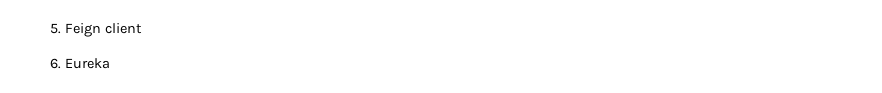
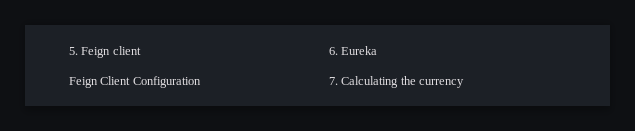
+ Feign Client Configuration
+ 7. Calculating the currency

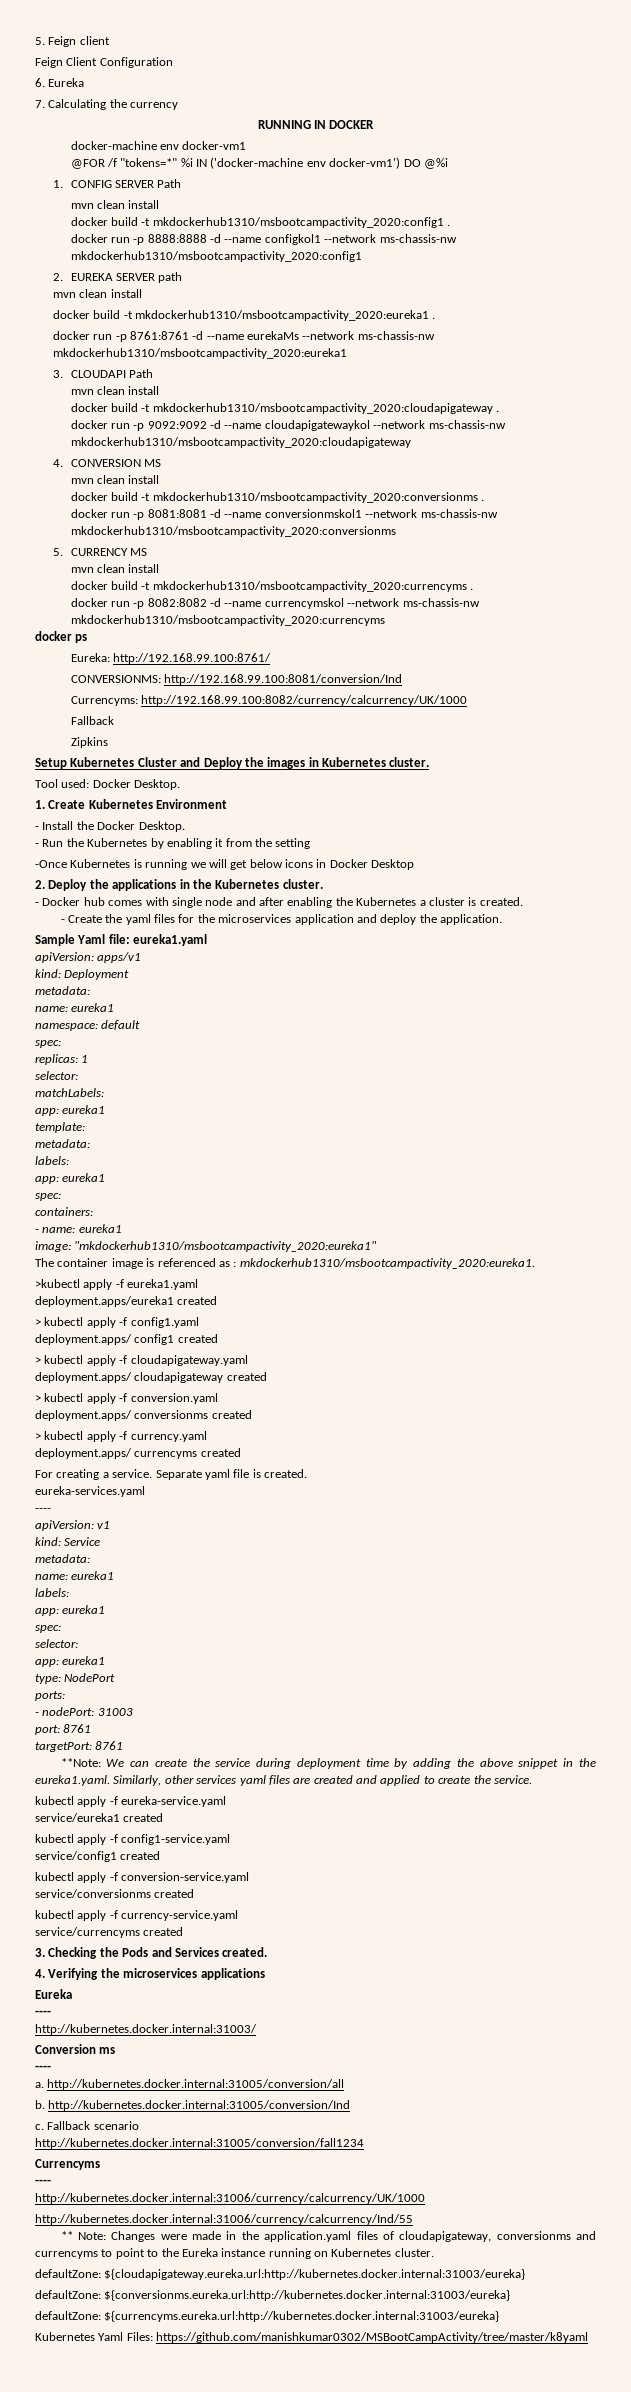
+ RUNNING IN DOCKER
+ docker-machine env docker-vm1
+ @FOR /f "tokens=*" %i IN ('docker-machine env docker-vm1') DO @%i
+ 1. CONFIG SERVER Path
+ mvn clean install
+ docker build -t mkdockerhub1310/msbootcampactivity_2020:config1 .
+ docker run -p 8888:8888 -d --name configkol1 --network ms-chassis-nw mkdockerhub1310/msbootcampactivity_2020:config1
+ 2. EUREKA SERVER path
+ mvn clean install
+ docker build -t mkdockerhub1310/msbootcampactivity_2020:eureka1 .
+ docker run -p 8761:8761 -d --name eurekaMs --network ms-chassis-nw mkdockerhub1310/msbootcampactivity_2020:eureka1
+ 3. CLOUDAPI Path
+ mvn clean install
+ docker build -t mkdockerhub1310/msbootcampactivity_2020:cloudapigateway .
+ docker run -p 9092:9092 -d --name cloudapigatewaykol --network ms-chassis-nw mkdockerhub1310/msbootcampactivity_2020:cloudapigateway
+ 4. CONVERSION MS
+ mvn clean install
+ docker build -t mkdockerhub1310/msbootcampactivity_2020:conversionms .
+ docker run -p 8081:8081 -d --name conversionmskol1 --network ms-chassis-nw mkdockerhub1310/msbootcampactivity_2020:conversionms
+ 5. CURRENCY MS
+ mvn clean install
+ docker build -t mkdockerhub1310/msbootcampactivity_2020:currencyms .
+ docker run -p 8082:8082 -d --name currencymskol --network ms-chassis-nw mkdockerhub1310/msbootcampactivity_2020:currencyms
+ docker ps
+ Eureka: http://192.168.99.100:8761/
+ CONVERSIONMS: http://192.168.99.100:8081/conversion/Ind
+ Currencyms: http://192.168.99.100:8082/currency/calcurrency/UK/1000
+ Fallback
+ Zipkins
+ Setup Kubernetes Cluster and Deploy the images in Kubernetes cluster.
+ Tool used: Docker Desktop.
+ 1. Create Kubernetes Environment
+ - Install the Docker Desktop.
+ - Run the Kubernetes by enabling it from the setting
+ -Once Kubernetes is running we will get below icons in Docker Desktop
+ 2. Deploy the applications in the Kubernetes cluster.
+ - Docker hub comes with single node and after enabling the Kubernetes a cluster is created.
+ - Create the yaml files for the microservices application and deploy the application.
+ Sample Yaml file: eureka1.yaml
+ apiVersion: apps/v1
+ kind: Deployment
+ metadata:
+ name: eureka1
+ namespace: default
+ spec:
+ replicas: 1
+ selector:
+ matchLabels:
+ app: eureka1
+ template:
+ metadata:
+ labels:
+ app: eureka1
+ spec:
+ containers:
+ - name: eureka1
+ image: "mkdockerhub1310/msbootcampactivity_2020:eureka1"
+ The container image is referenced as : mkdockerhub1310/msbootcampactivity_2020:eureka1.
+ >kubectl apply -f eureka1.yaml
+ deployment.apps/eureka1 created
+ > kubectl apply -f config1.yaml
+ deployment.apps/ config1 created
+ > kubectl apply -f cloudapigateway.yaml
+ deployment.apps/ cloudapigateway created
+ > kubectl apply -f conversion.yaml
+ deployment.apps/ conversionms created
+ > kubectl apply -f currency.yaml
+ deployment.apps/ currencyms created
+ For creating a service. Separate yaml file is created.
+ eureka-services.yaml
+ ----
+ apiVersion: v1
+ kind: Service
+ metadata:
+ name: eureka1
+ labels:
+ app: eureka1
+ spec:
+ selector:
+ app: eureka1
+ type: NodePort
+ ports:
+ - nodePort: 31003
+ port: 8761
+ targetPort: 8761
+ **Note: We can create the service during deployment time by adding the above snippet in the eureka1.yaml. Similarly, other services yaml files are created and applied to create the service.
+ kubectl apply -f eureka-service.yaml
+ service/eureka1 created
+ kubectl apply -f config1-service.yaml
+ service/config1 created
+ kubectl apply -f conversion-service.yaml
+ service/conversionms created
+ kubectl apply -f currency-service.yaml
+ service/currencyms created
+ 3. Checking the Pods and Services created.
+ 4. Verifying the microservices applications
+ Eureka
+ ----
+ http://kubernetes.docker.internal:31003/
+ Conversion ms
+ ----
+ a. http://kubernetes.docker.internal:31005/conversion/all
+ b. http://kubernetes.docker.internal:31005/conversion/Ind
+ c. Fallback scenario
+ http://kubernetes.docker.internal:31005/conversion/fall1234
+ Currencyms
+ ----
+ http://kubernetes.docker.internal:31006/currency/calcurrency/UK/1000
+ http://kubernetes.docker.internal:31006/currency/calcurrency/Ind/55
+ ** Note: Changes were made in the application.yaml files of cloudapigateway, conversionms and currencyms to point to the Eureka instance running on Kubernetes cluster.
+ defaultZone: ${cloudapigateway.eureka.url:http://kubernetes.docker.internal:31003/eureka}
+ defaultZone: ${conversionms.eureka.url:http://kubernetes.docker.internal:31003/eureka}
+ defaultZone: ${currencyms.eureka.url:http://kubernetes.docker.internal:31003/eureka}
+ Kubernetes Yaml Files: https://github.com/manishkumar0302/MSBootCampActivity/tree/master/k8yaml

